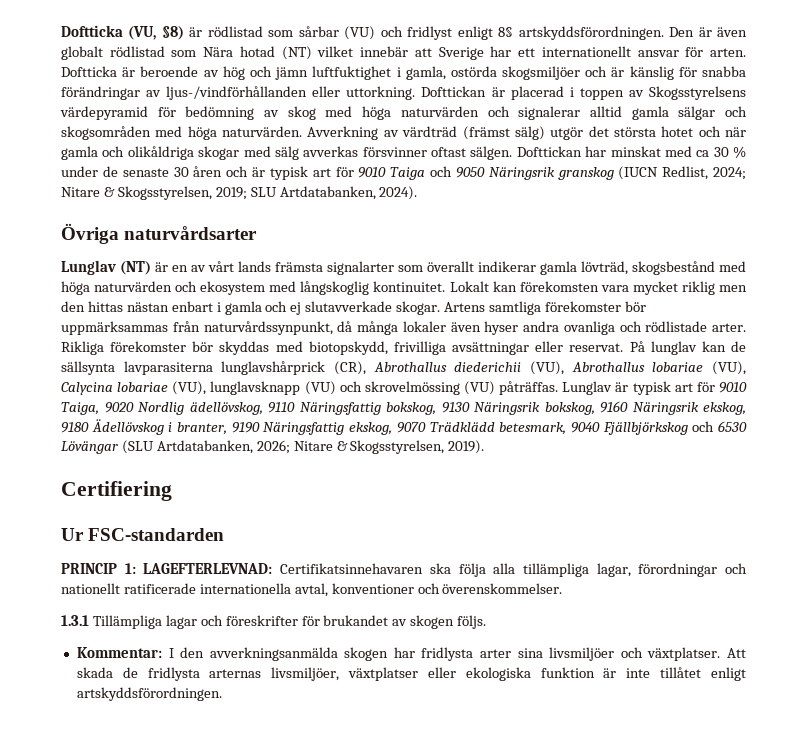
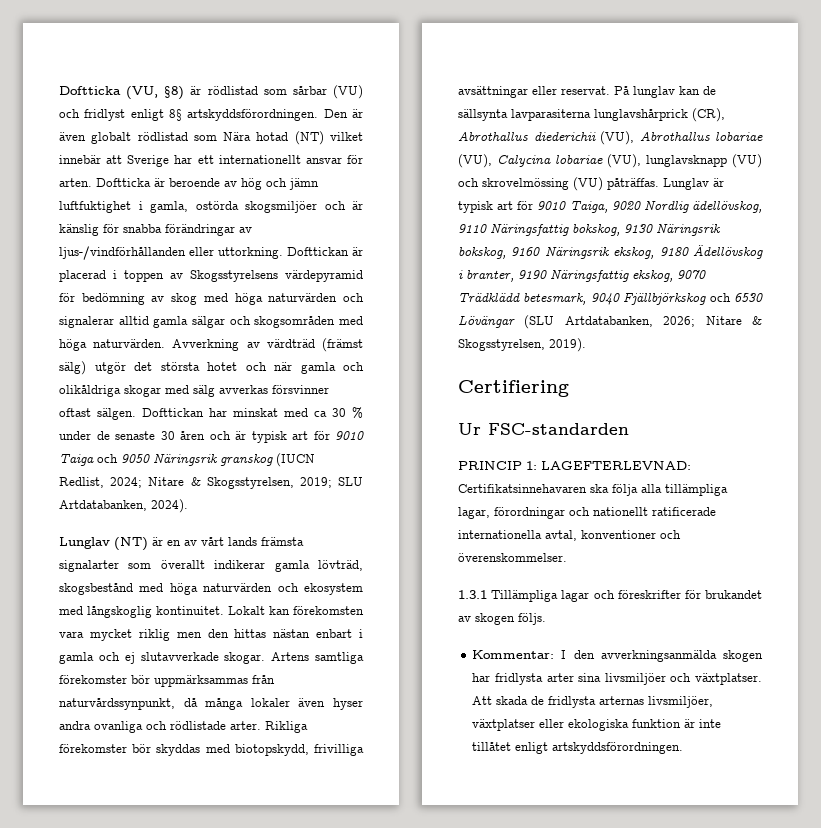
- Övriga naturvårdsarter

